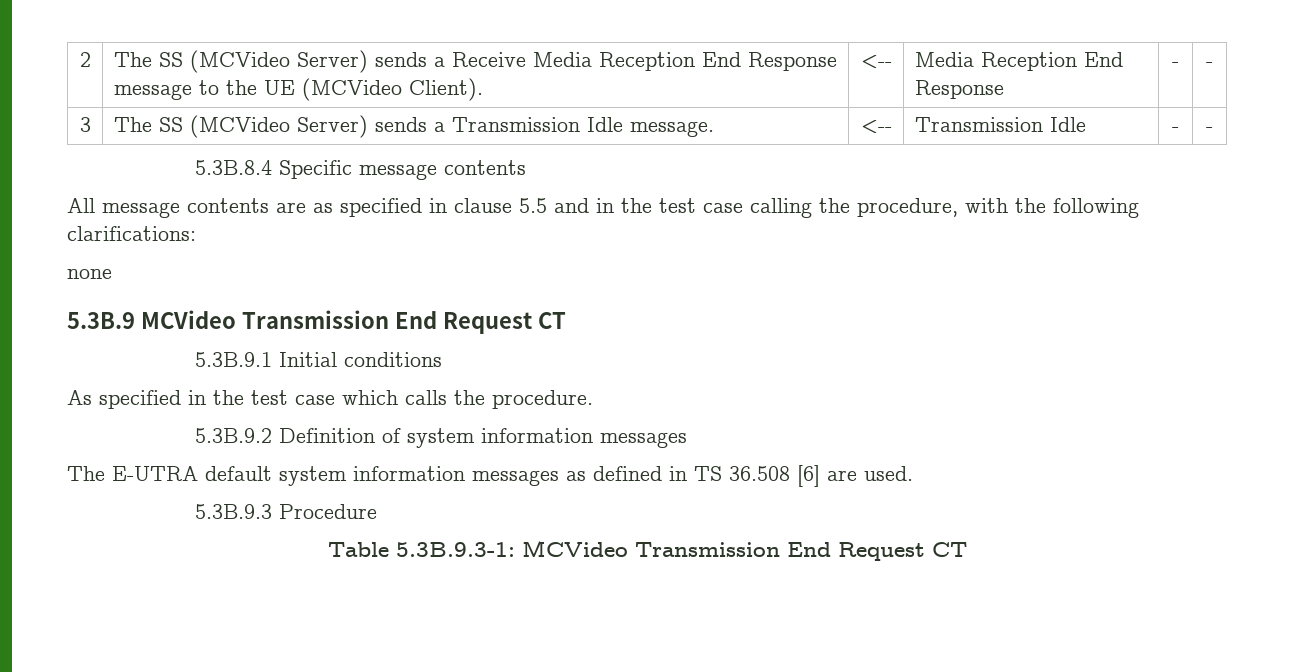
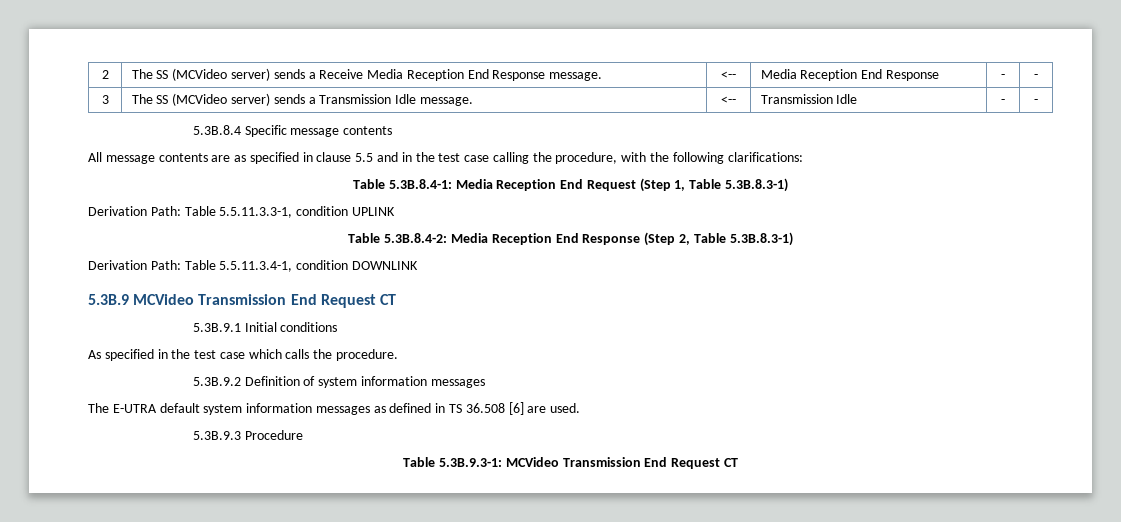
- 2 | The SS (MCVideo Server) sends a Receive Media Reception End Response message to the UE (MCVideo Client). | <-- | Media Reception End Response | - | -
+ 2 | The SS (MCVideo server) sends a Receive Media Reception End Response message. | <-- | Media Reception End Response | - | -
- 3 | The SS (MCVideo Server) sends a Transmission Idle message. | <-- | Transmission Idle | - | -
+ 3 | The SS (MCVideo server) sends a Transmission Idle message. | <-- | Transmission Idle | - | -
- none
+ Table 5.3B.8.4-1: Media Reception End Request (Step 1, Table 5.3B.8.3-1)
+ Derivation Path: Table 5.5.11.3.3-1, condition UPLINK
+ Table 5.3B.8.4-2: Media Reception End Response (Step 2, Table 5.3B.8.3-1)
+ Derivation Path: Table 5.5.11.3.4-1, condition DOWNLINK

